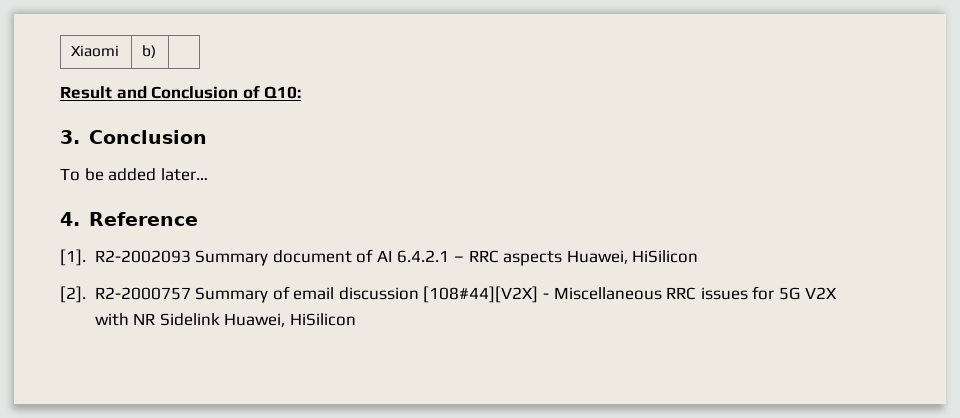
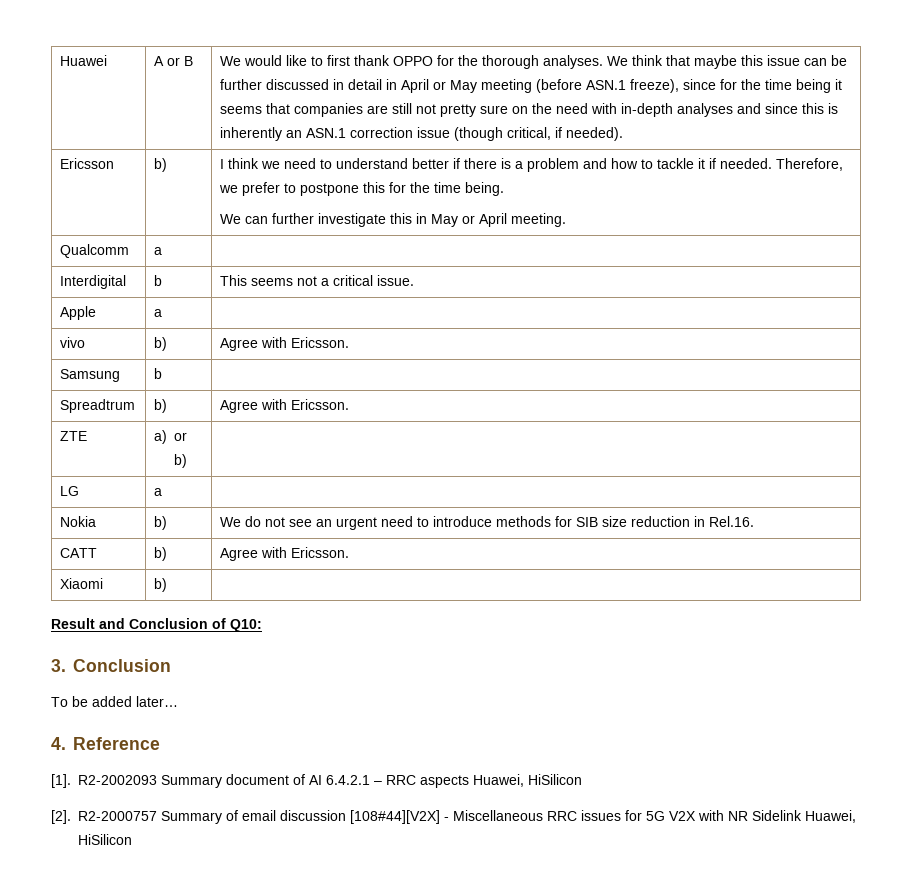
+ Huawei | A or B | We would like to first thank OPPO for the thorough analyses. We think that maybe this issue can be further discussed in detail in April or May meeting (before ASN.1 freeze), since for the time being it seems that companies are still not pretty sure on the need with in-depth analyses and since this is inherently an ASN.1 correction issue (though critical, if needed).
+ Ericsson | b) | I think we need to understand better if there is a problem and how to tackle it if needed. Therefore, we prefer to postpone this for the time being.
+ We can further investigate this in May or April meeting.
+ Qualcomm | a |
+ Interdigital | b | This seems not a critical issue.
+ Apple | a |
+ vivo | b) | Agree with Ericsson.
+ Samsung | b |
+ Spreadtrum | b) | Agree with Ericsson.
+ ZTE | a) or b) |
+ LG | a |
+ Nokia | b) | We do not see an urgent need to introduce methods for SIB size reduction in Rel.16.
+ CATT | b) | Agree with Ericsson.

